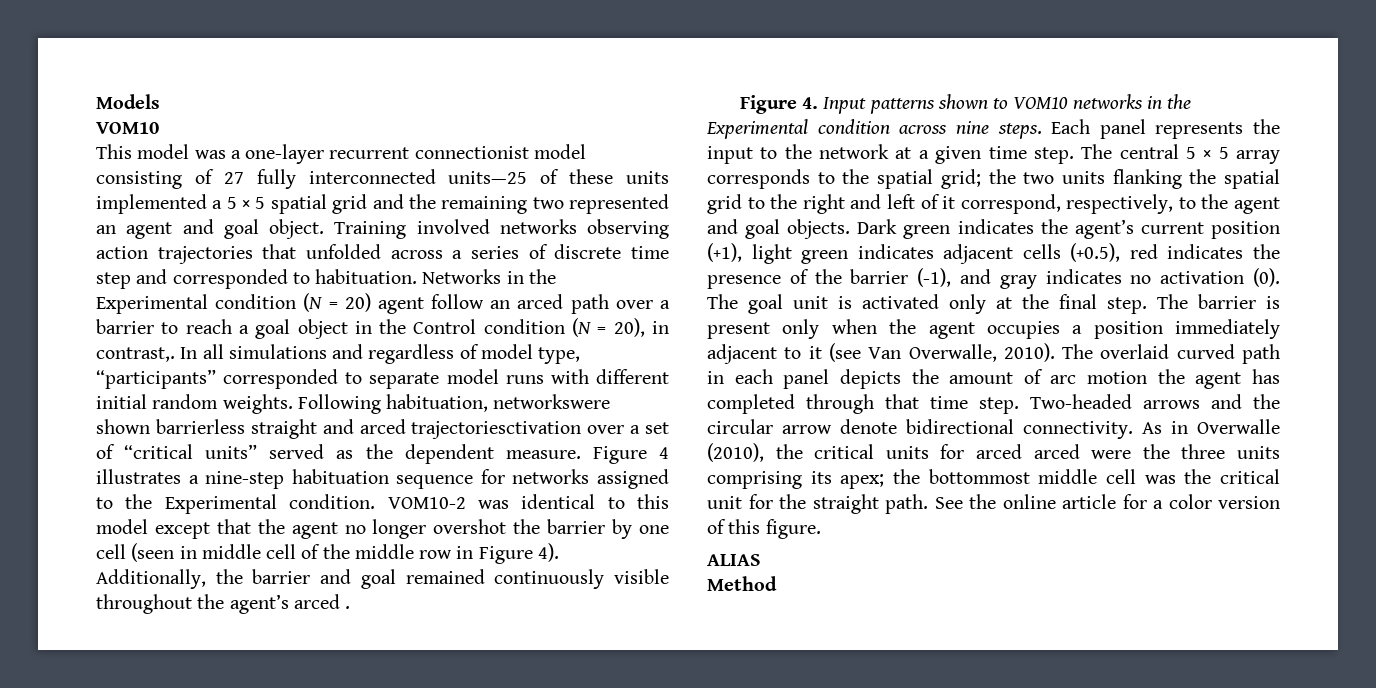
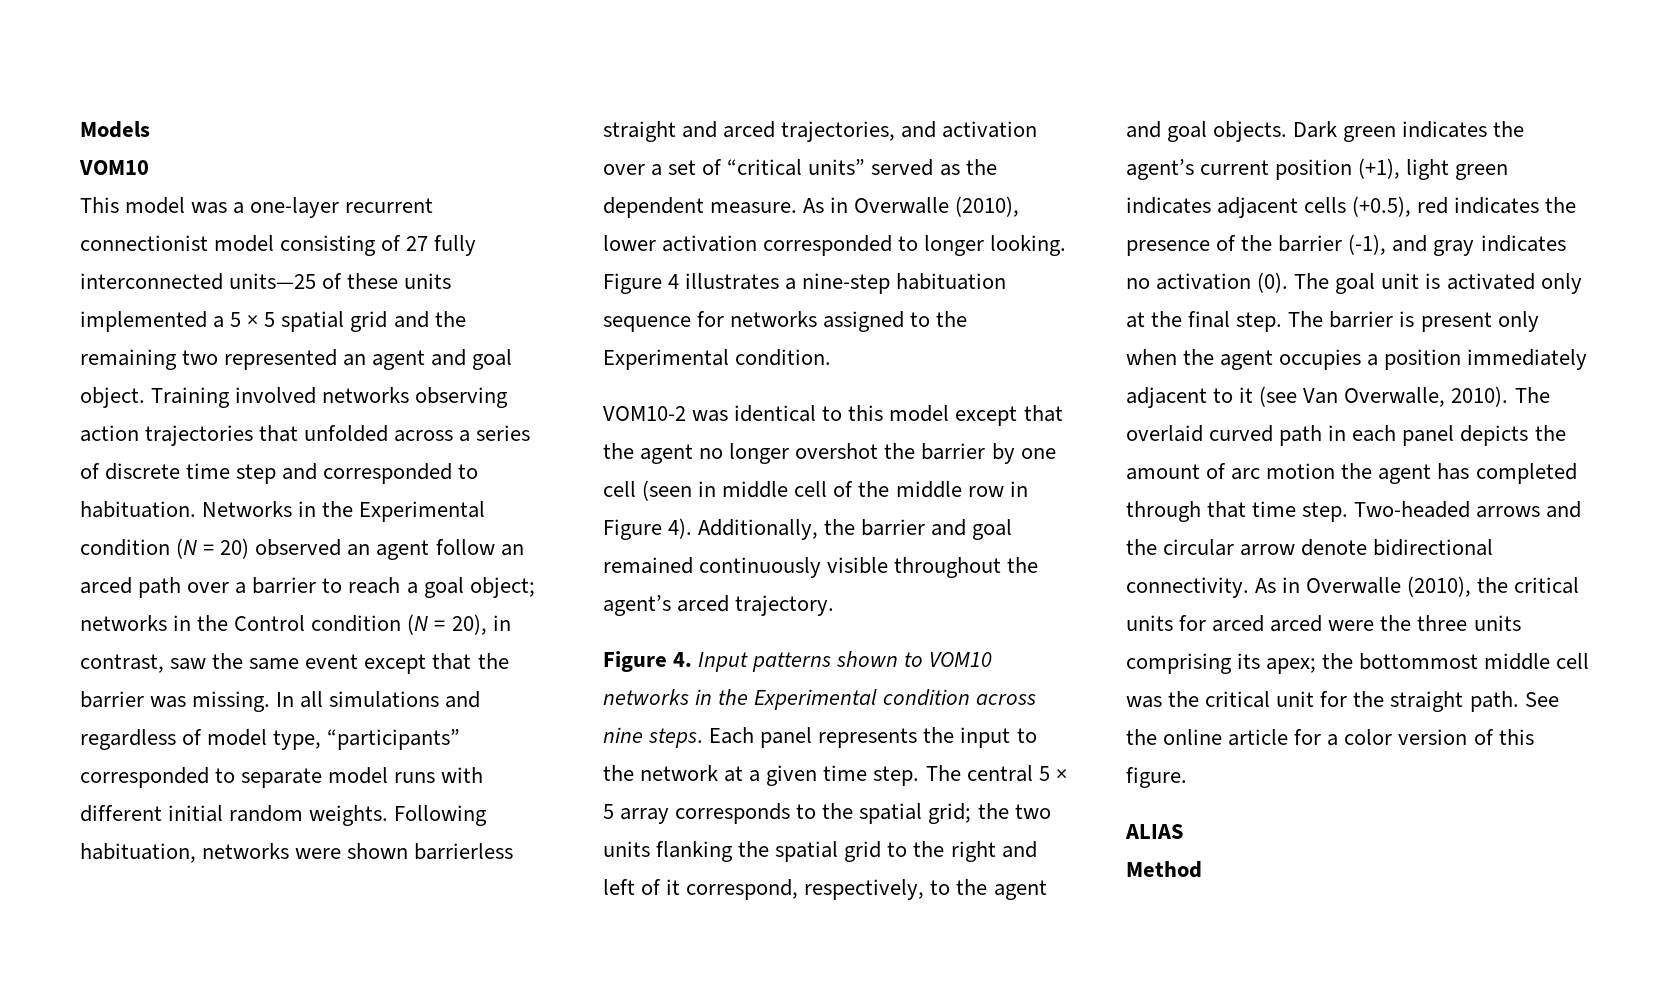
- Networks in the Experimental condition (N = 20) agent follow an arced path over a barrier to reach a goal object in the Control condition (N = 20), in contrast,.
+ Networks in the Experimental condition (N = 20) observed an agent follow an arced path over a barrier to reach a goal object; networks in the Control condition (N = 20), in contrast, saw the same event except that the barrier was missing.
- Following habituation, networkswere shown barrierless straight and arced trajectoriesctivation over a set of “critical units” served as the dependent measure.
+ Following habituation, networks were shown barrierless straight and arced trajectories, and activation over a set of “critical units” served as the dependent measure.
+ As in Overwalle (2010), lower activation corresponded to longer looking.
- Figure 4 illustrates a nine-step habituation sequence for networks assigned to the Experimental condition. VOM10-2 was identical to this model except that the agent no longer overshot the barrier by one cell (seen in middle cell of the middle row in Figure 4).
+ Figure 4 illustrates a nine-step habituation sequence for networks assigned to the Experimental condition.
+ VOM10-2 was identical to this model except that the agent no longer overshot the barrier by one cell (seen in middle cell of the middle row in Figure 4).
- Additionally, the barrier and goal remained continuously visible throughout the agent’s arced .
+ Additionally, the barrier and goal remained continuously visible throughout the agent’s arced trajectory.

